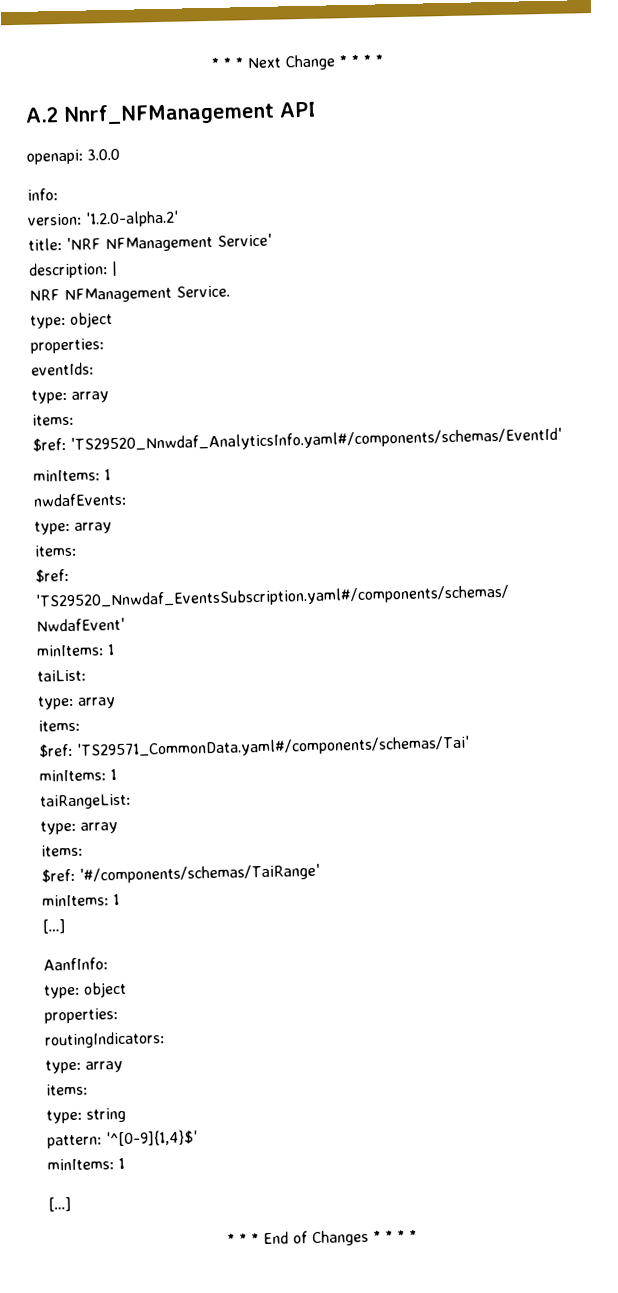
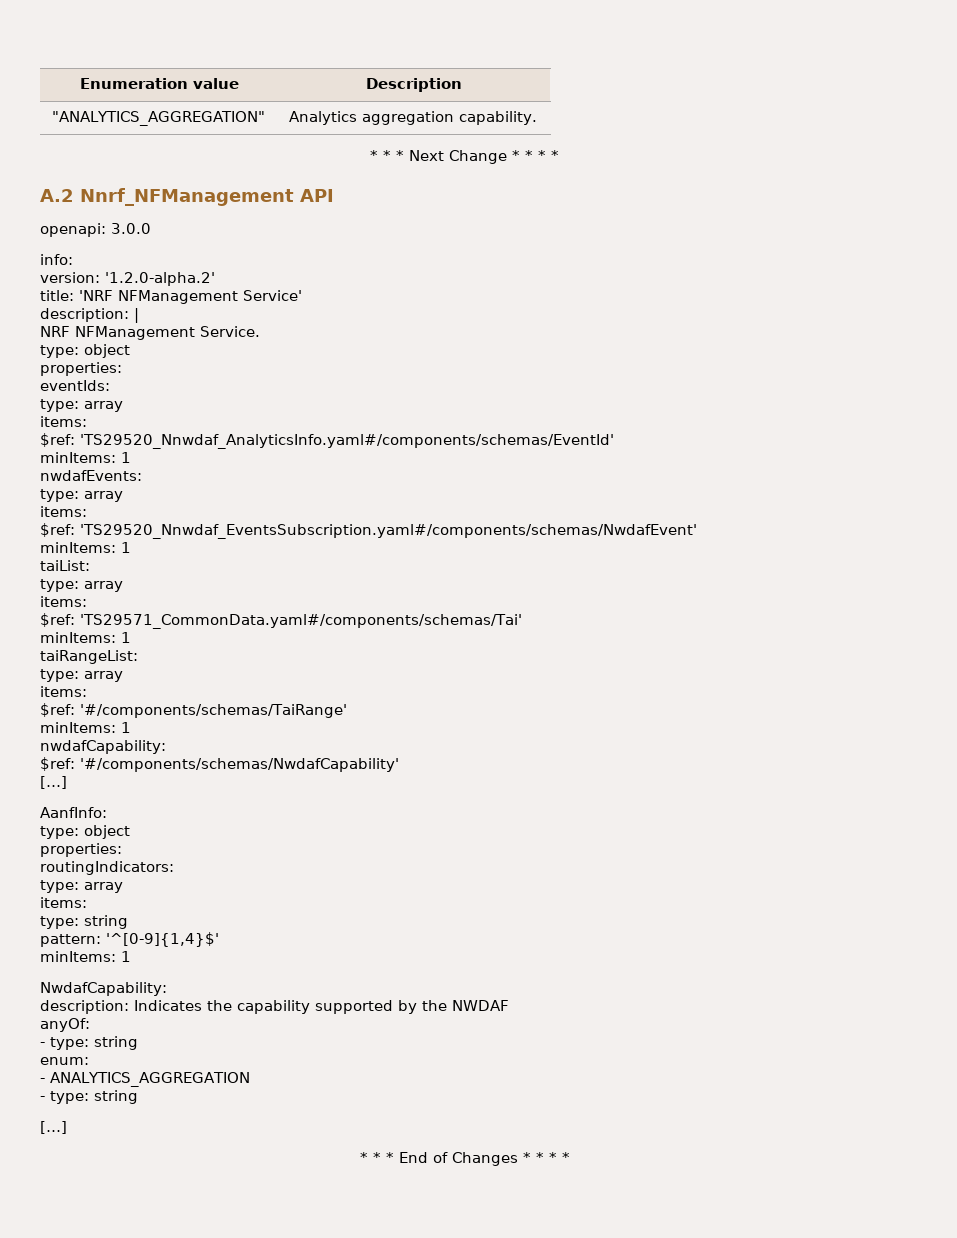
+ Enumeration value | Description
+ "ANALYTICS_AGGREGATION" | Analytics aggregation capability.
+ nwdafCapability:
+ $ref: '#/components/schemas/NwdafCapability'
+ NwdafCapability:
+ description: Indicates the capability supported by the NWDAF
+ anyOf:
+ - type: string
+ enum:
+ - ANALYTICS_AGGREGATION
+ - type: string

